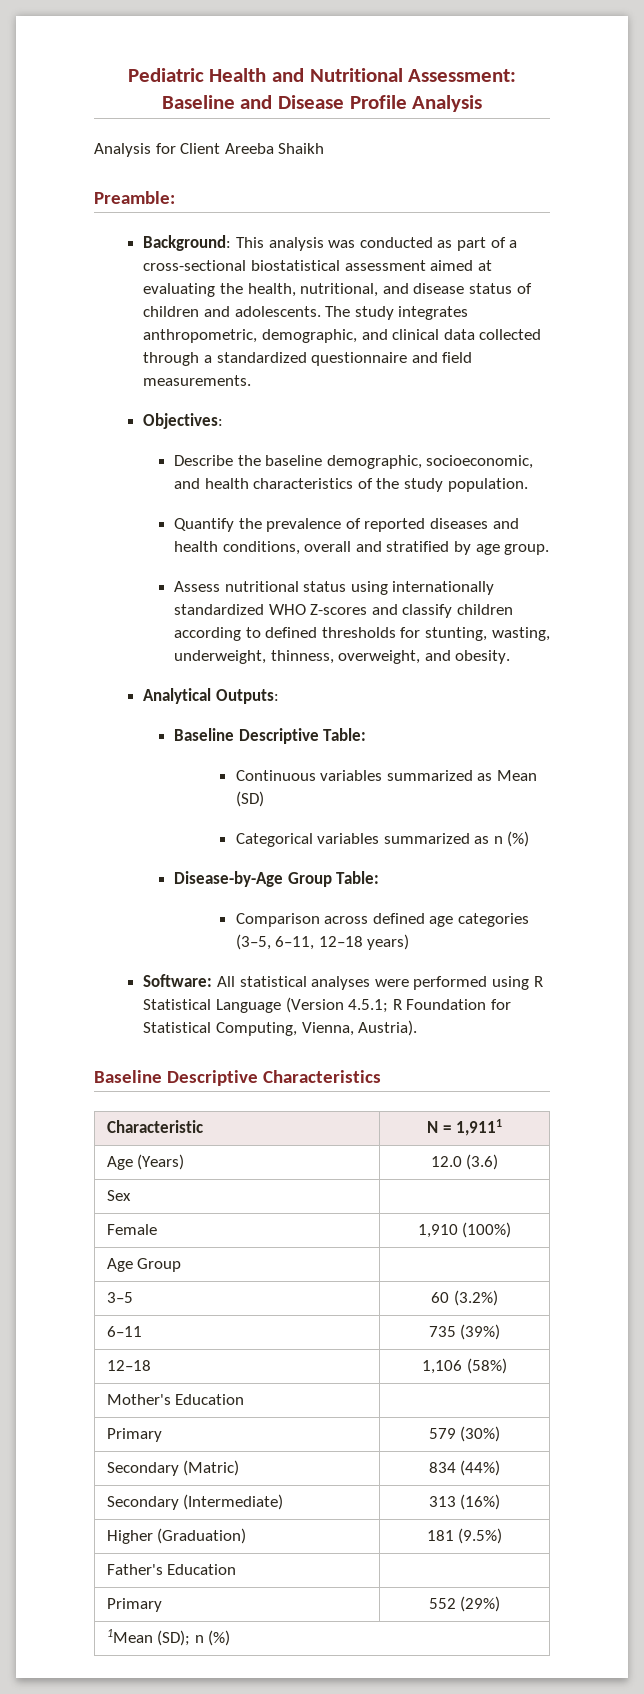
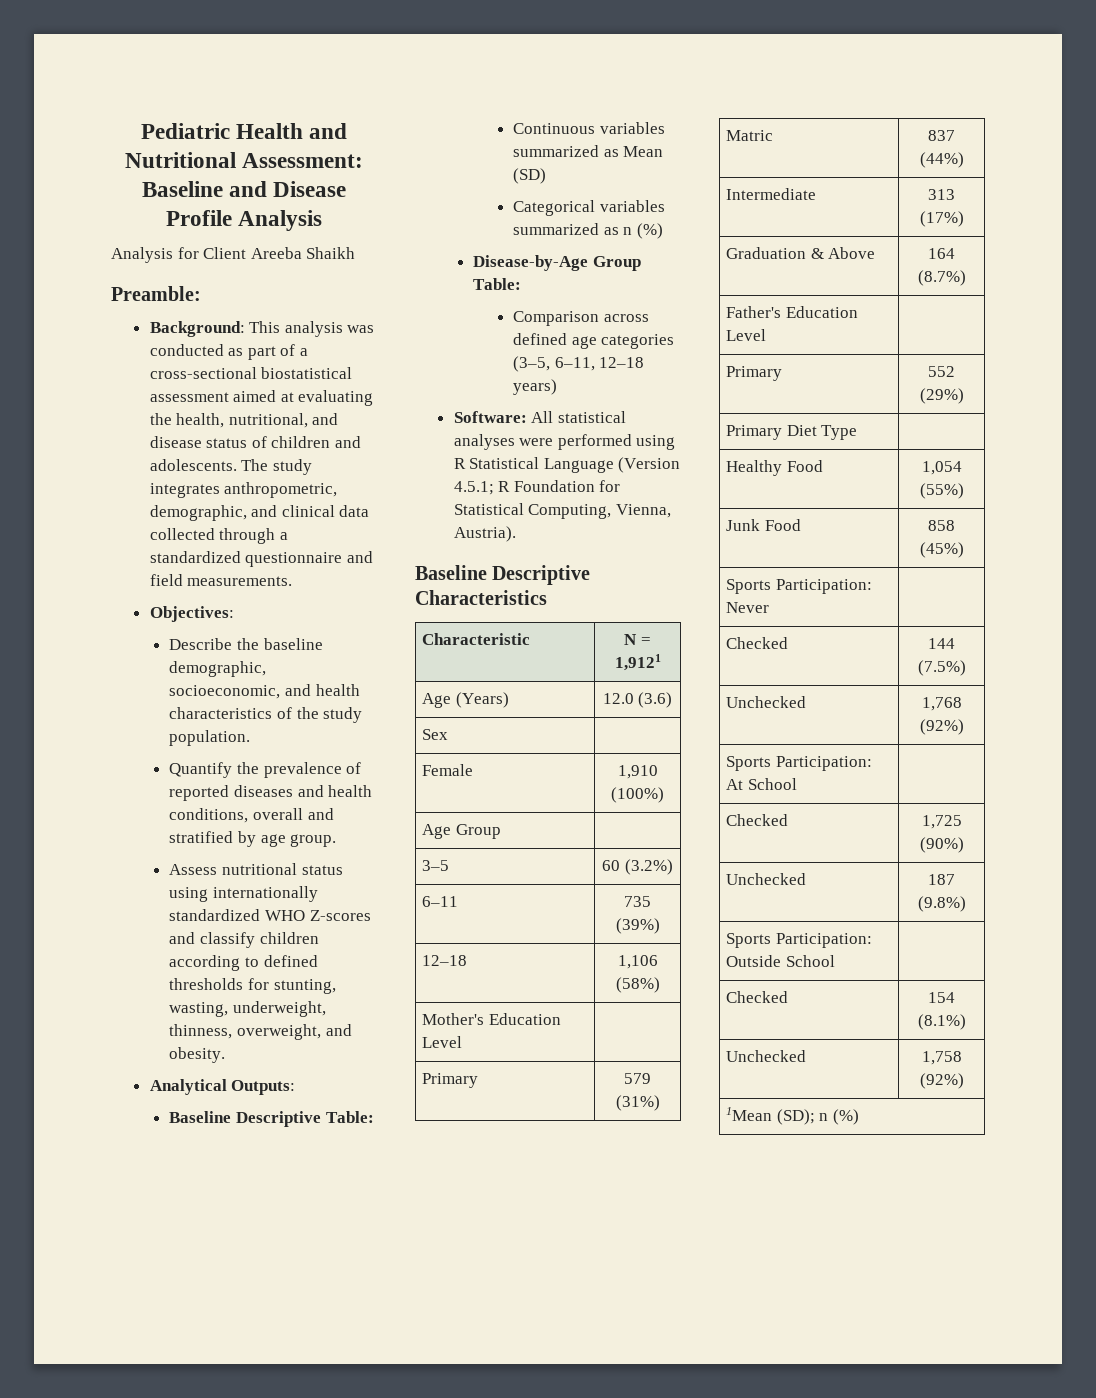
- Characteristic | N = 1,9111
+ Characteristic | N = 1,9121
- Mother's Education |
+ Mother's Education Level |
- Primary | 579 (30%)
- Secondary (Matric) | 834 (44%)
+ Primary | 579 (31%)
+ Matric | 837 (44%)
- Secondary (Intermediate) | 313 (16%)
- Higher (Graduation) | 181 (9.5%)
+ Intermediate | 313 (17%)
+ Graduation & Above | 164 (8.7%)
- Father's Education |
+ Father's Education Level |
+ Primary Diet Type |
+ Healthy Food | 1,054 (55%)
+ Junk Food | 858 (45%)
+ Sports Participation: Never |
+ Checked | 144 (7.5%)
+ Unchecked | 1,768 (92%)
+ Sports Participation: At School |
+ Checked | 1,725 (90%)
+ Unchecked | 187 (9.8%)
+ Sports Participation: Outside School |
+ Checked | 154 (8.1%)
+ Unchecked | 1,758 (92%)

